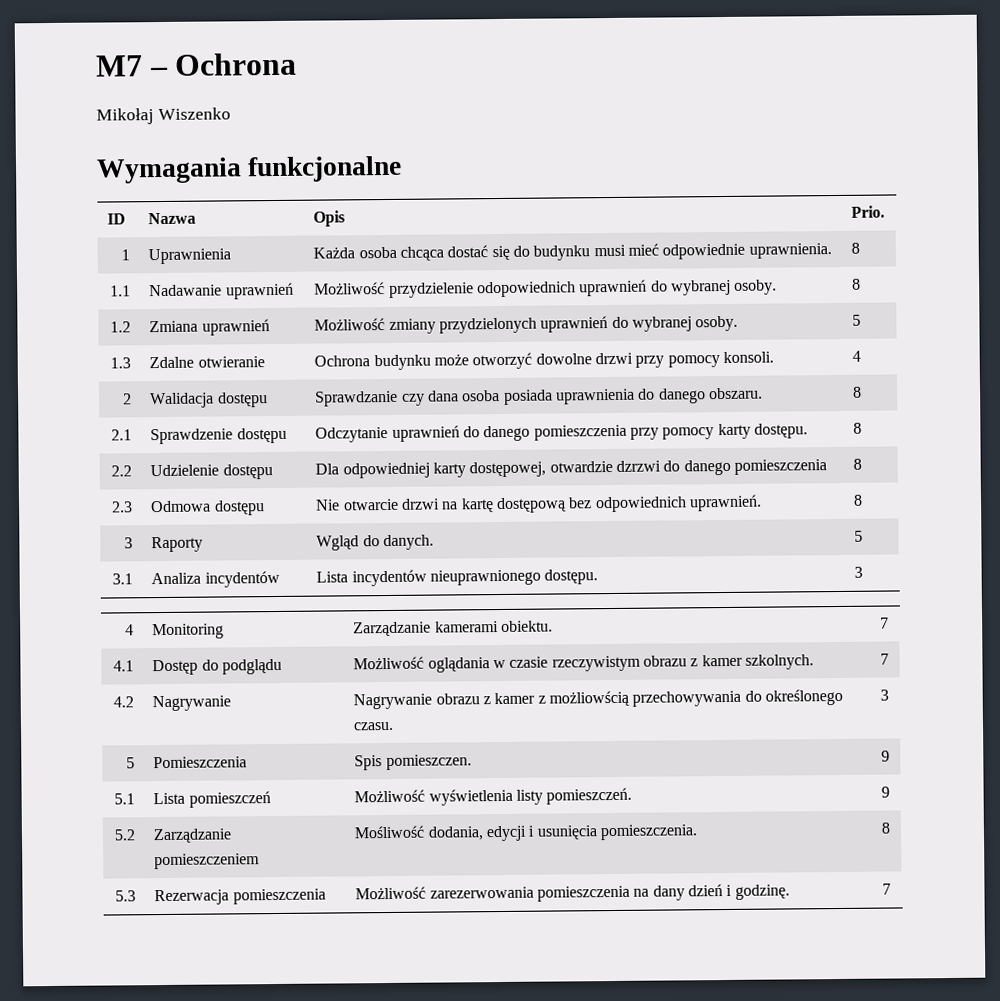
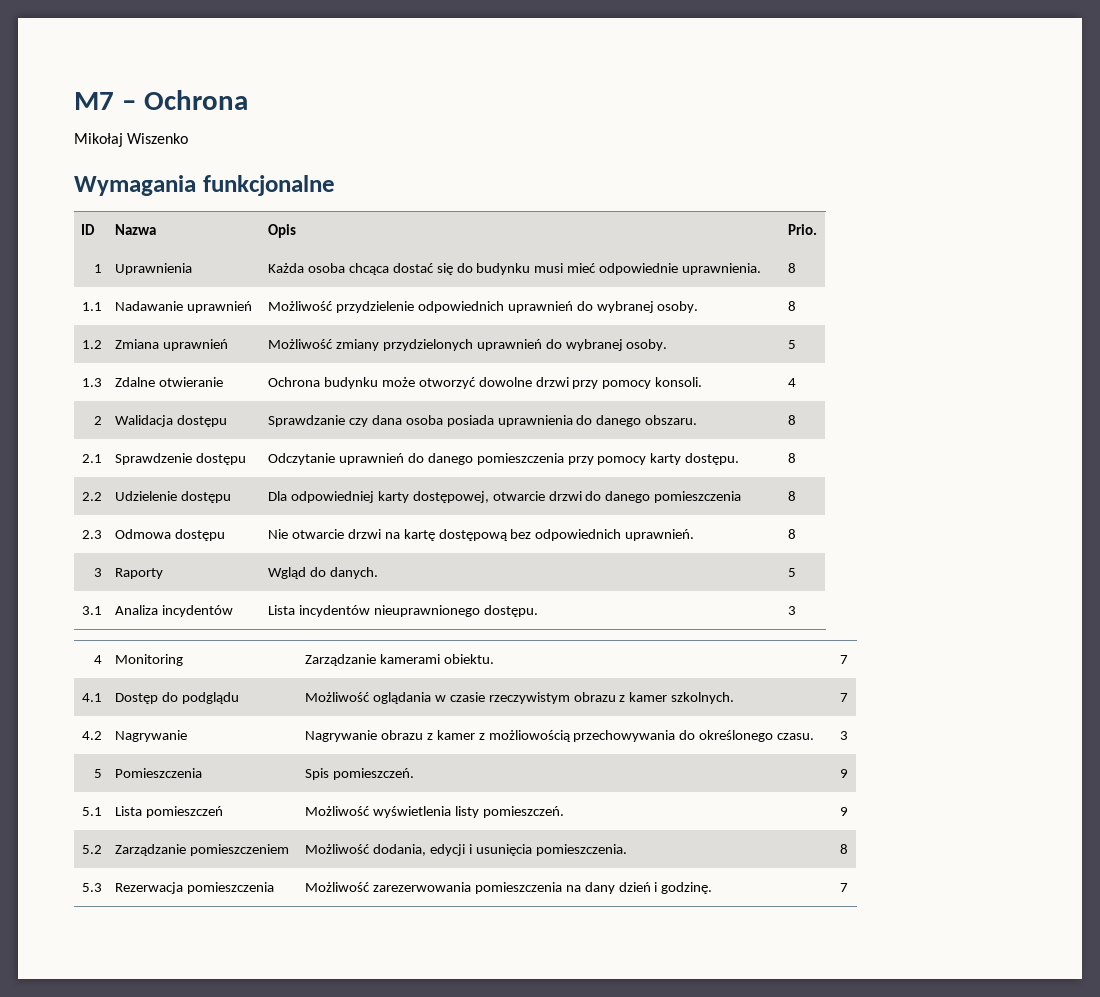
- 1.1 | Nadawanie uprawnień | Możliwość przydzielenie odopowiednich uprawnień do wybranej osoby. | 8
+ 1.1 | Nadawanie uprawnień | Możliwość przydzielenie odpowiednich uprawnień do wybranej osoby. | 8
- 2.2 | Udzielenie dostępu | Dla odpowiedniej karty dostępowej, otwardzie dzrzwi do danego pomieszczenia | 8
+ 2.2 | Udzielenie dostępu | Dla odpowiedniej karty dostępowej, otwarcie drzwi do danego pomieszczenia | 8
- 4.2 | Nagrywanie | Nagrywanie obrazu z kamer z możliowścią przechowywania do określonego czasu. | 3
+ 4.2 | Nagrywanie | Nagrywanie obrazu z kamer z możliowością przechowywania do określonego czasu. | 3
- 5 | Pomieszczenia | Spis pomieszczen. | 9
+ 5 | Pomieszczenia | Spis pomieszczeń. | 9
- 5.2 | Zarządzanie pomieszczeniem | Mośliwość dodania, edycji i usunięcia pomieszczenia. | 8
+ 5.2 | Zarządzanie pomieszczeniem | Możliwość dodania, edycji i usunięcia pomieszczenia. | 8

